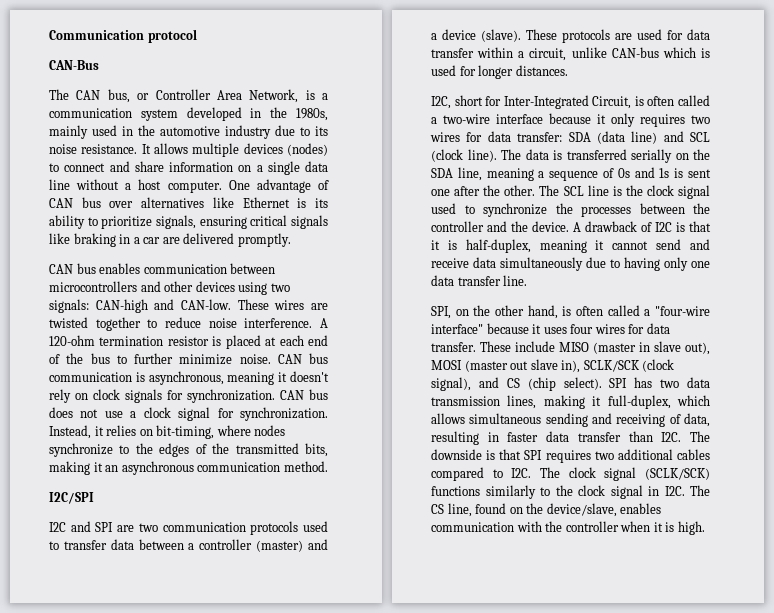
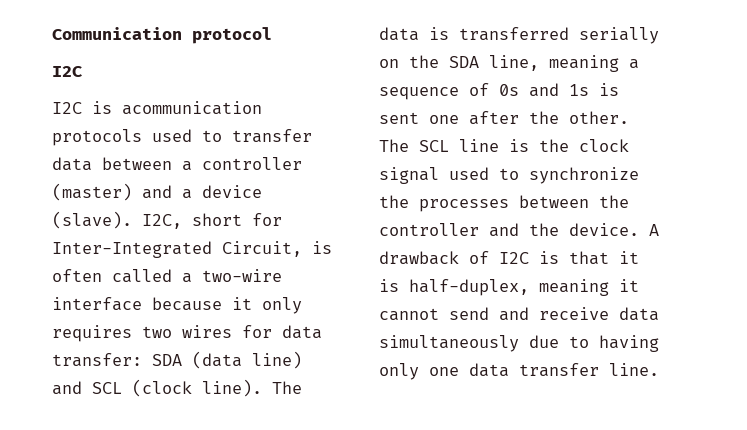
  Communication protocol
- CAN-Bus
- The CAN bus, or Controller Area Network, is a communication system developed in the 1980s, mainly used in the automotive industry due to its noise resistance. It allows multiple devices (nodes) to connect and share information on a single data line without a host computer. One advantage of CAN bus over alternatives like Ethernet is its ability to prioritize signals, ensuring critical signals like braking in a car are delivered promptly.
- CAN bus enables communication between microcontrollers and other devices using two signals: CAN-high and CAN-low. These wires are twisted together to reduce noise interference. A 120-ohm termination resistor is placed at each end of the bus to further minimize noise. CAN bus communication is asynchronous, meaning it doesn't rely on clock signals for synchronization. CAN bus does not use a clock signal for synchronization. Instead, it relies on bit-timing, where nodes synchronize to the edges of the transmitted bits, making it an asynchronous communication method.
- I2C/SPI
- I2C and SPI are two communication protocols used to transfer data between a controller (master) and a device (slave). These protocols are used for data transfer within a circuit, unlike CAN-bus which is used for longer distances.
- I2C, short for Inter-Integrated Circuit, is often called a two-wire interface because it only requires two wires for data transfer: SDA (data line) and SCL (clock line).
+ I2C
+ I2C is acommunication protocols used to transfer data between a controller (master) and a device (slave). I2C, short for Inter-Integrated Circuit, is often called a two-wire interface because it only requires two wires for data transfer: SDA (data line) and SCL (clock line).
- SPI, on the other hand, is often called a "four-wire interface" because it uses four wires for data transfer. These include MISO (master in slave out), MOSI (master out slave in), SCLK/SCK (clock signal), and CS (chip select). SPI has two data transmission lines, making it full-duplex, which allows simultaneous sending and receiving of data, resulting in faster data transfer than I2C. The downside is that SPI requires two additional cables compared to I2C. The clock signal (SCLK/SCK) functions similarly to the clock signal in I2C. The CS line, found on the device/slave, enables communication with the controller when it is high.

